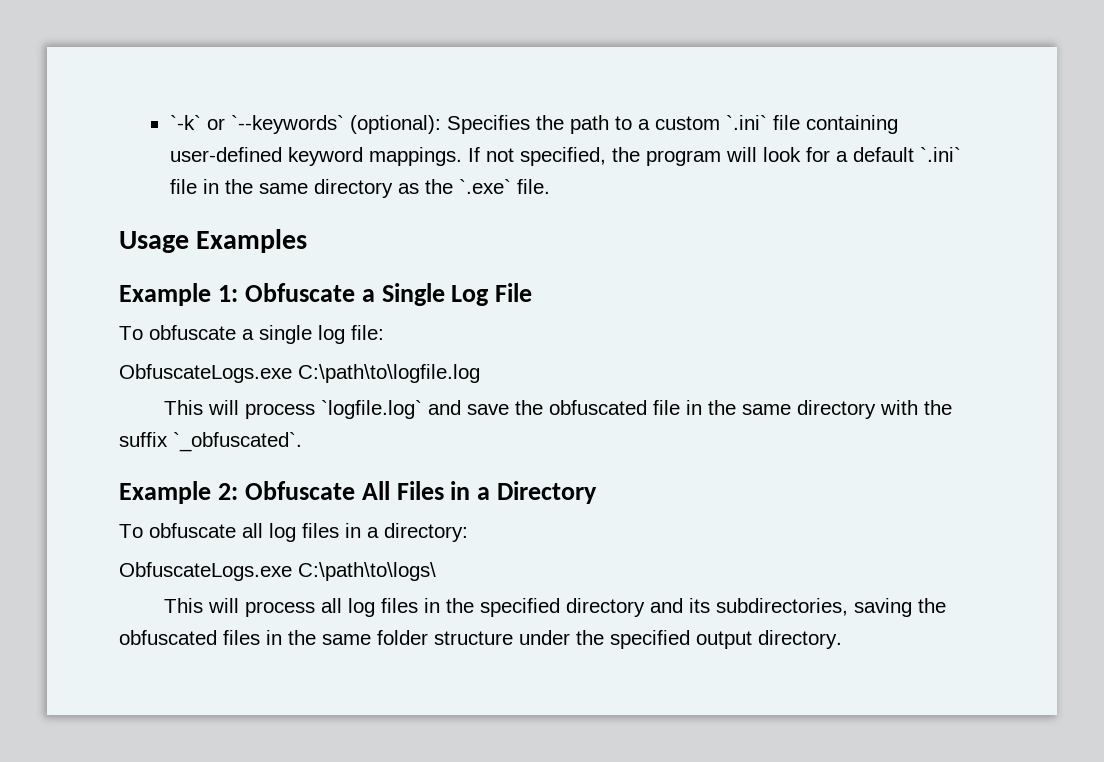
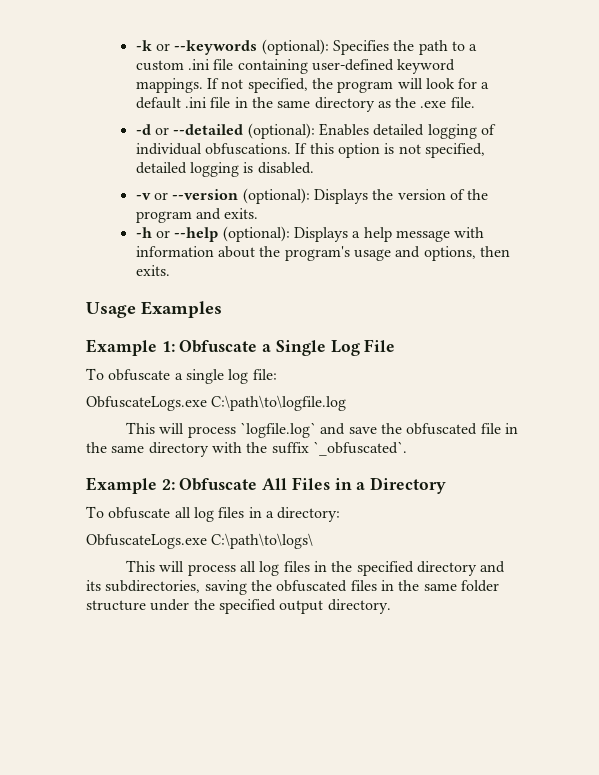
- `-k` or `--keywords` (optional): Specifies the path to a custom `.ini` file containing user-defined keyword mappings.
+ -k or --keywords (optional): Specifies the path to a custom .ini file containing user-defined keyword mappings.
- If not specified, the program will look for a default `.ini` file in the same directory as the `.exe` file.
+ If not specified, the program will look for a default .ini file in the same directory as the .exe file.
+ -d or --detailed (optional): Enables detailed logging of individual obfuscations. If this option is not specified, detailed logging is disabled.
+ -v or --version (optional): Displays the version of the program and exits.
+ -h or --help (optional): Displays a help message with information about the program's usage and options, then exits.

